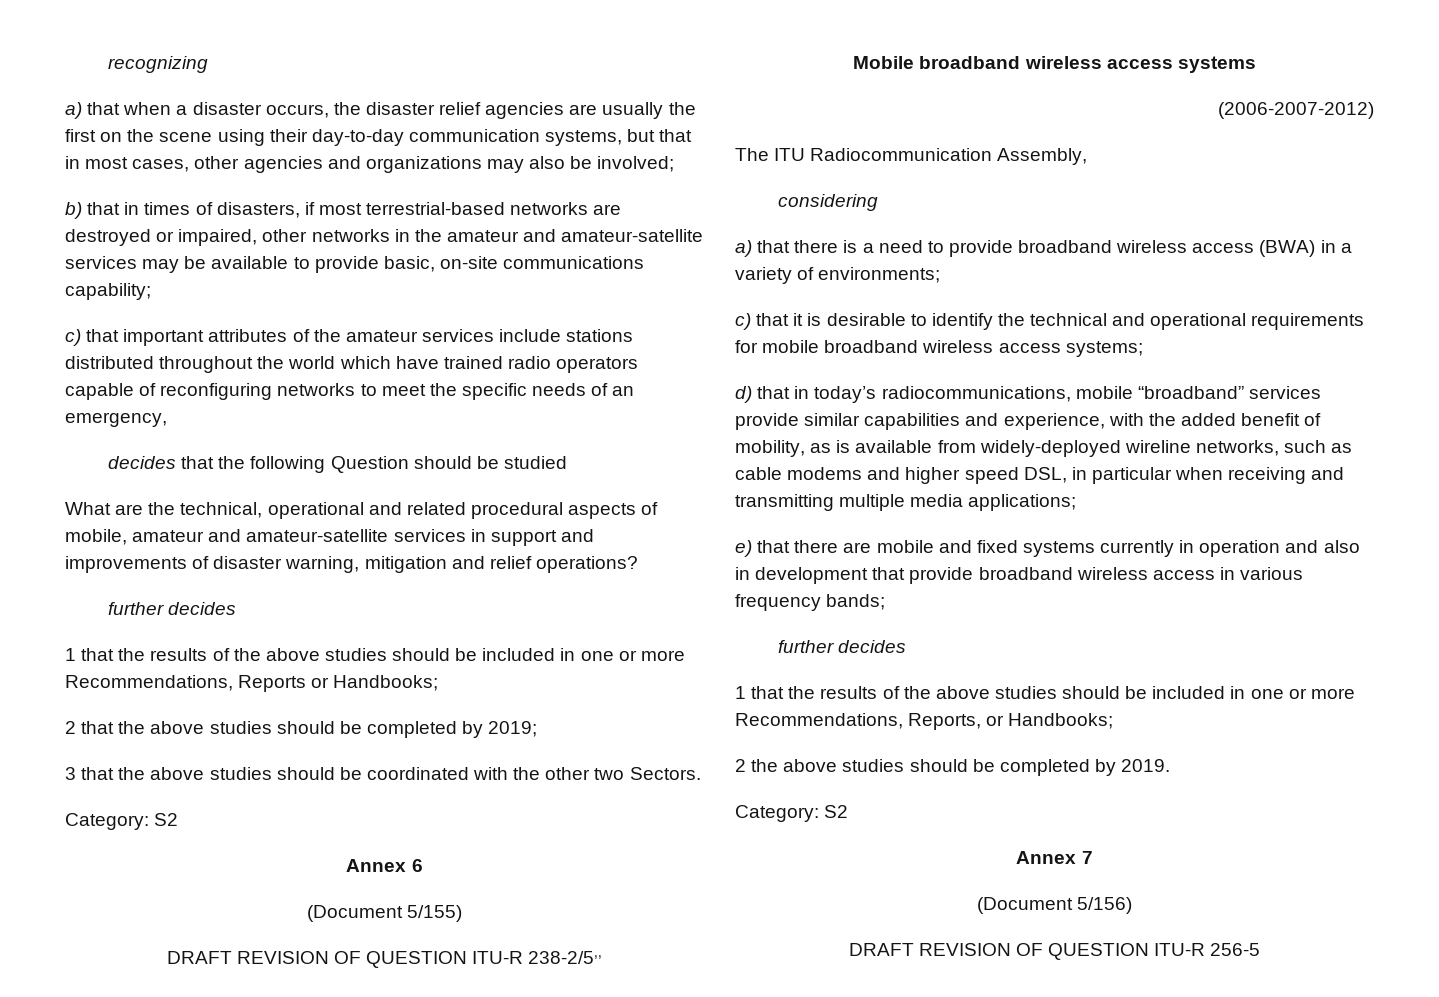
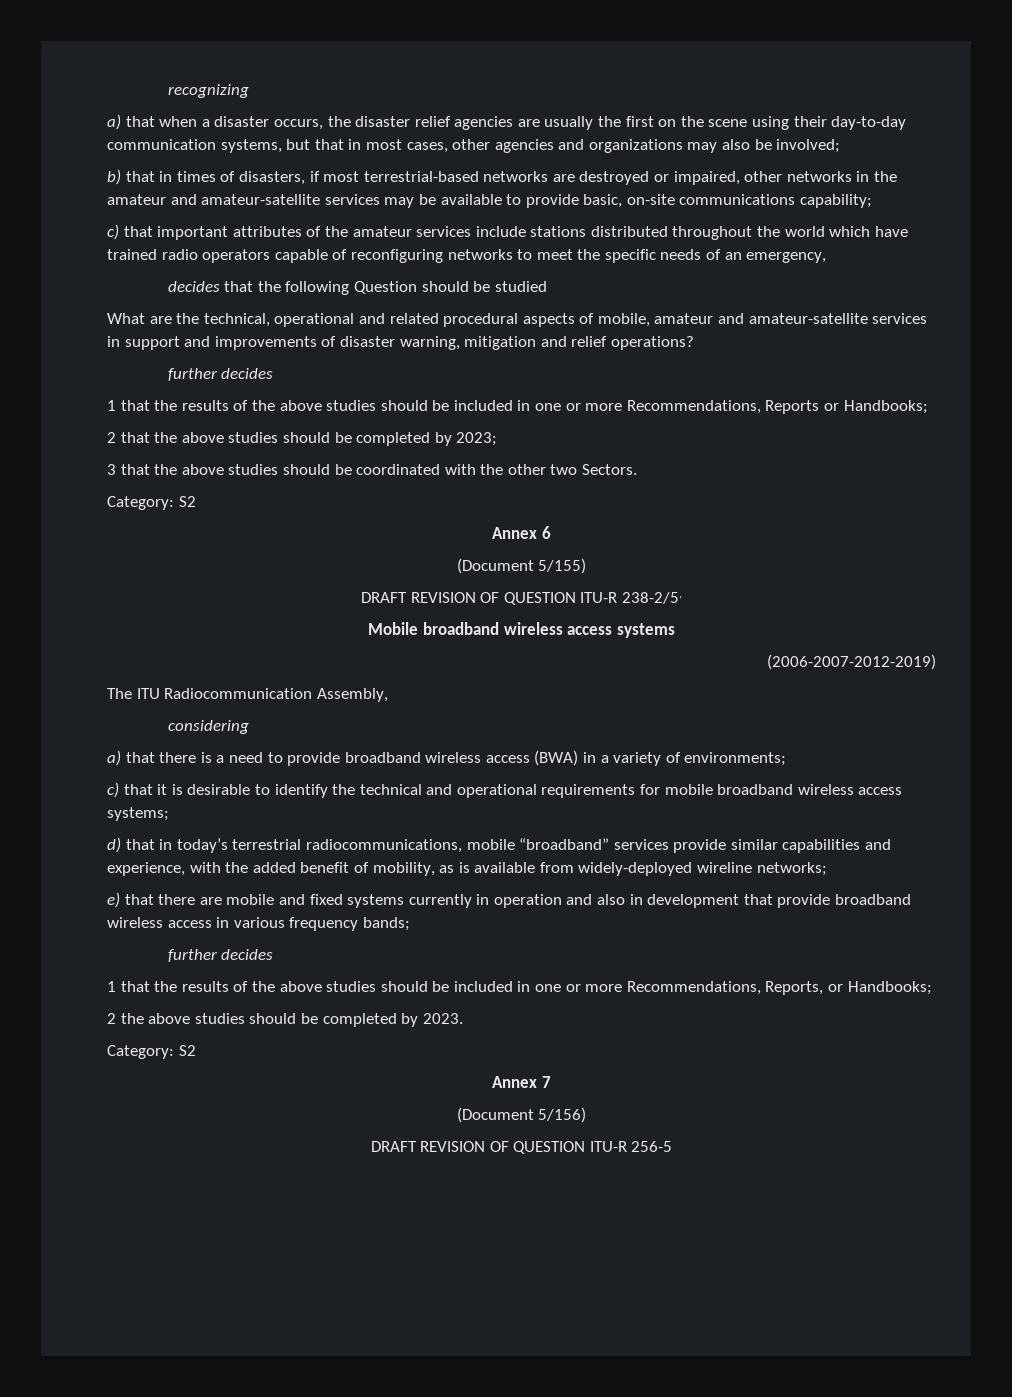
- 2 that the above studies should be completed by 2019;
+ 2 that the above studies should be completed by 2023;
- DRAFT REVISION OF QUESTION ITU-R 238-2/5,,
+ DRAFT REVISION OF QUESTION ITU-R 238-2/5,
- (2006-2007-2012)
+ (2006-2007-2012-2019)
- d) that in today’s radiocommunications, mobile “broadband” services provide similar capabilities and experience, with the added benefit of mobility, as is available from widely-deployed wireline networks, such as cable modems and higher speed DSL, in particular when receiving and transmitting multiple media applications;
+ d) that in today’s terrestrial radiocommunications, mobile “broadband” services provide similar capabilities and experience, with the added benefit of mobility, as is available from widely-deployed wireline networks;
- 2 the above studies should be completed by 2019.
+ 2 the above studies should be completed by 2023.

